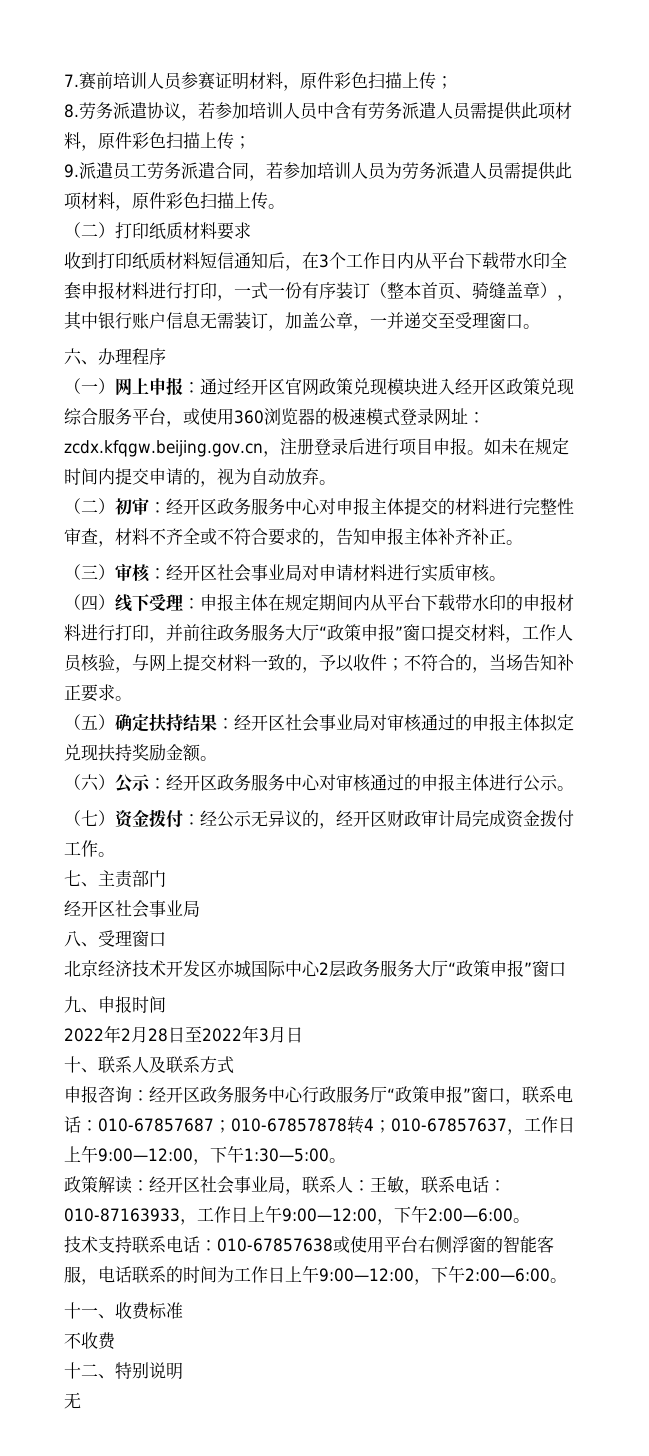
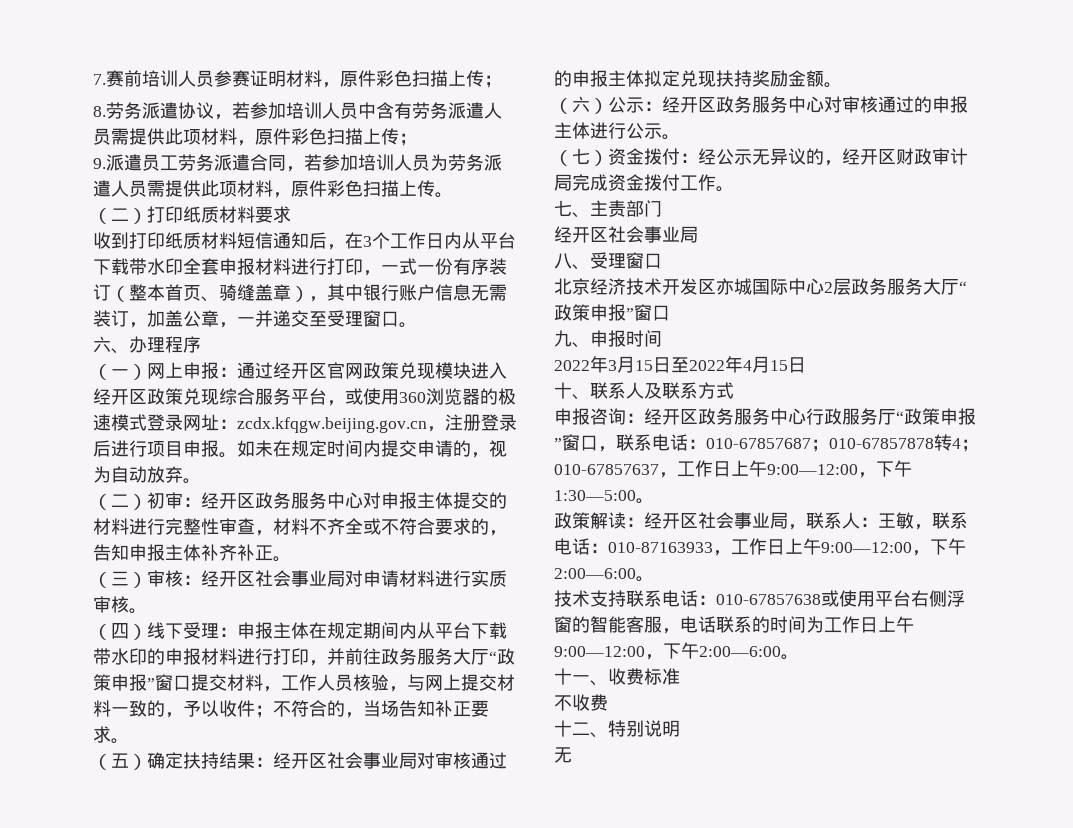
- 2022年2月28日至2022年3月日
+ 2022年3月15日至2022年4月15日

